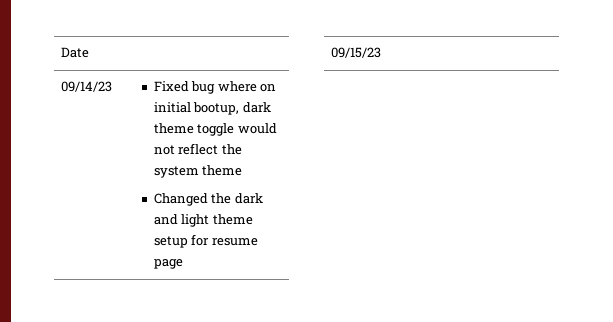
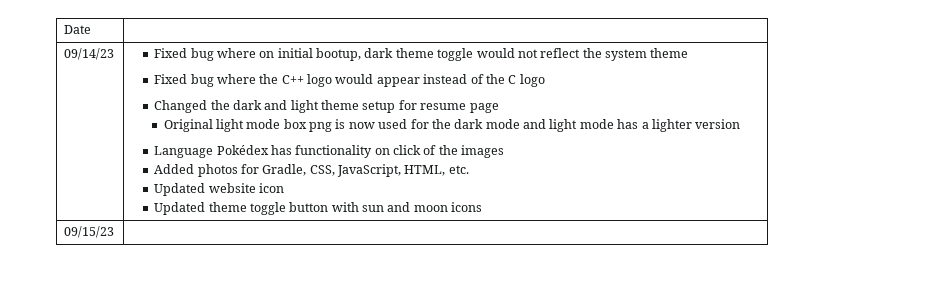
+ Fixed bug where the C++ logo would appear instead of the C logo
+ Original light mode box png is now used for the dark mode and light mode has a lighter version
+ Language Pokédex has functionality on click of the images
+ Added photos for Gradle, CSS, JavaScript, HTML, etc.
+ Updated website icon
+ Updated theme toggle button with sun and moon icons

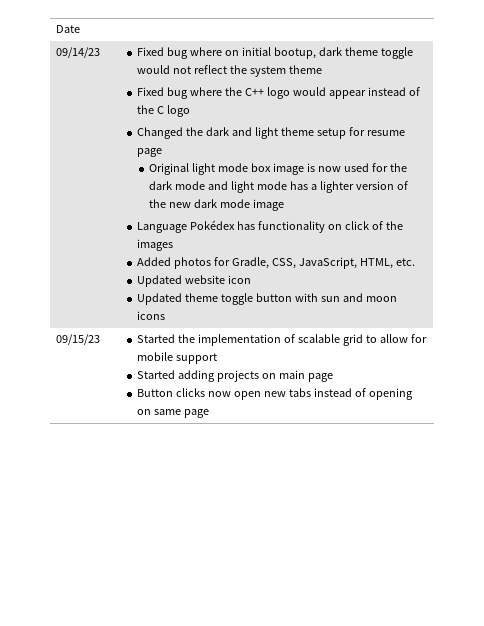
- Original light mode box png is now used for the dark mode and light mode has a lighter version
+ Original light mode box image is now used for the dark mode and light mode has a lighter version of the new dark mode image
- 09/15/23 |
+ 09/15/23 | Started the implementation of scalable grid to allow for mobile support
+ Started adding projects on main page
+ Button clicks now open new tabs instead of opening on same page

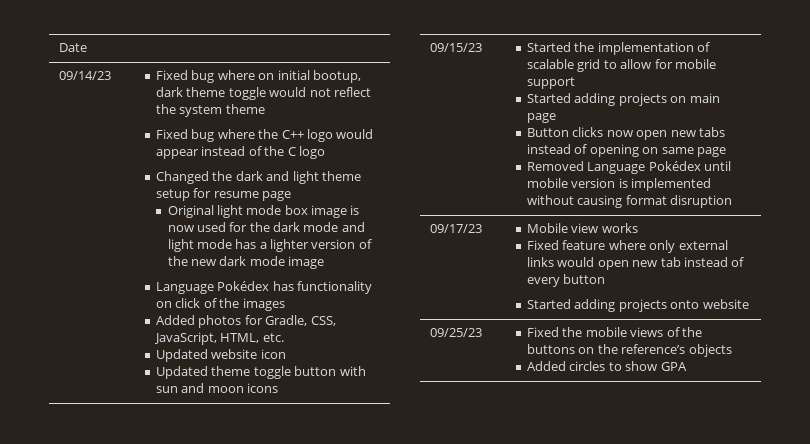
+ Removed Language Pokédex until mobile version is implemented without causing format disruption
+ 09/17/23 | Mobile view works
+ Fixed feature where only external links would open new tab instead of every button
+ Started adding projects onto website
+ 09/25/23 | Fixed the mobile views of the buttons on the reference’s objects
+ Added circles to show GPA

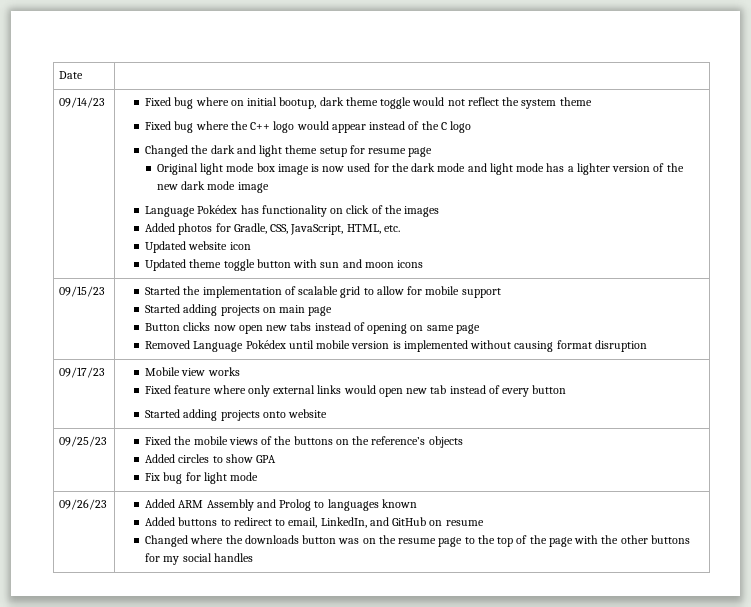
  09/25/23 | Fixed the mobile views of the buttons on the reference’s objects
  Added circles to show GPA
+ Fix bug for light mode
+ 09/26/23 | Added ARM Assembly and Prolog to languages known
+ Added buttons to redirect to email, LinkedIn, and GitHub on resume
+ Changed where the downloads button was on the resume page to the top of the page with the other buttons for my social handles

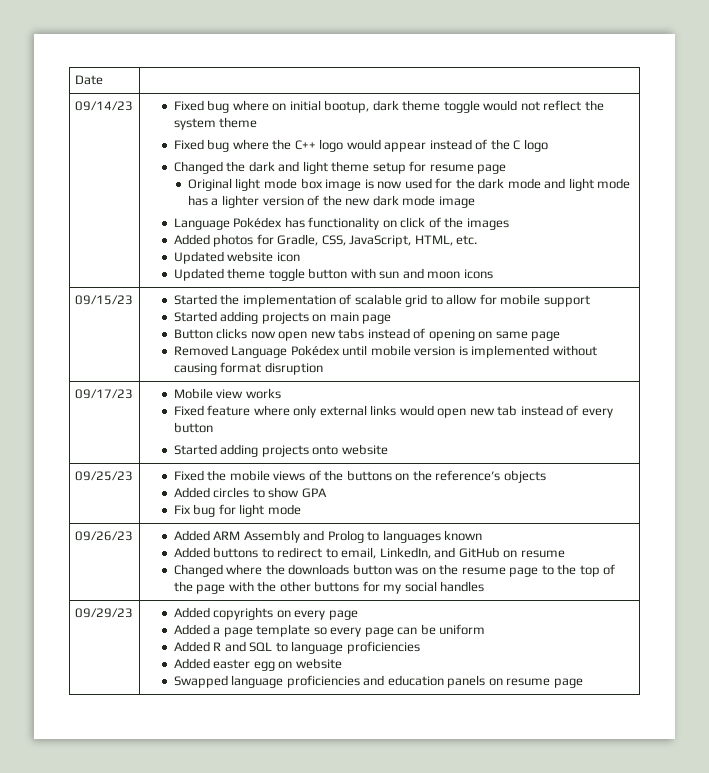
+ 09/29/23 | Added copyrights on every page
+ Added a page template so every page can be uniform
+ Added R and SQL to language proficiencies
+ Added easter egg on website
+ Swapped language proficiencies and education panels on resume page

